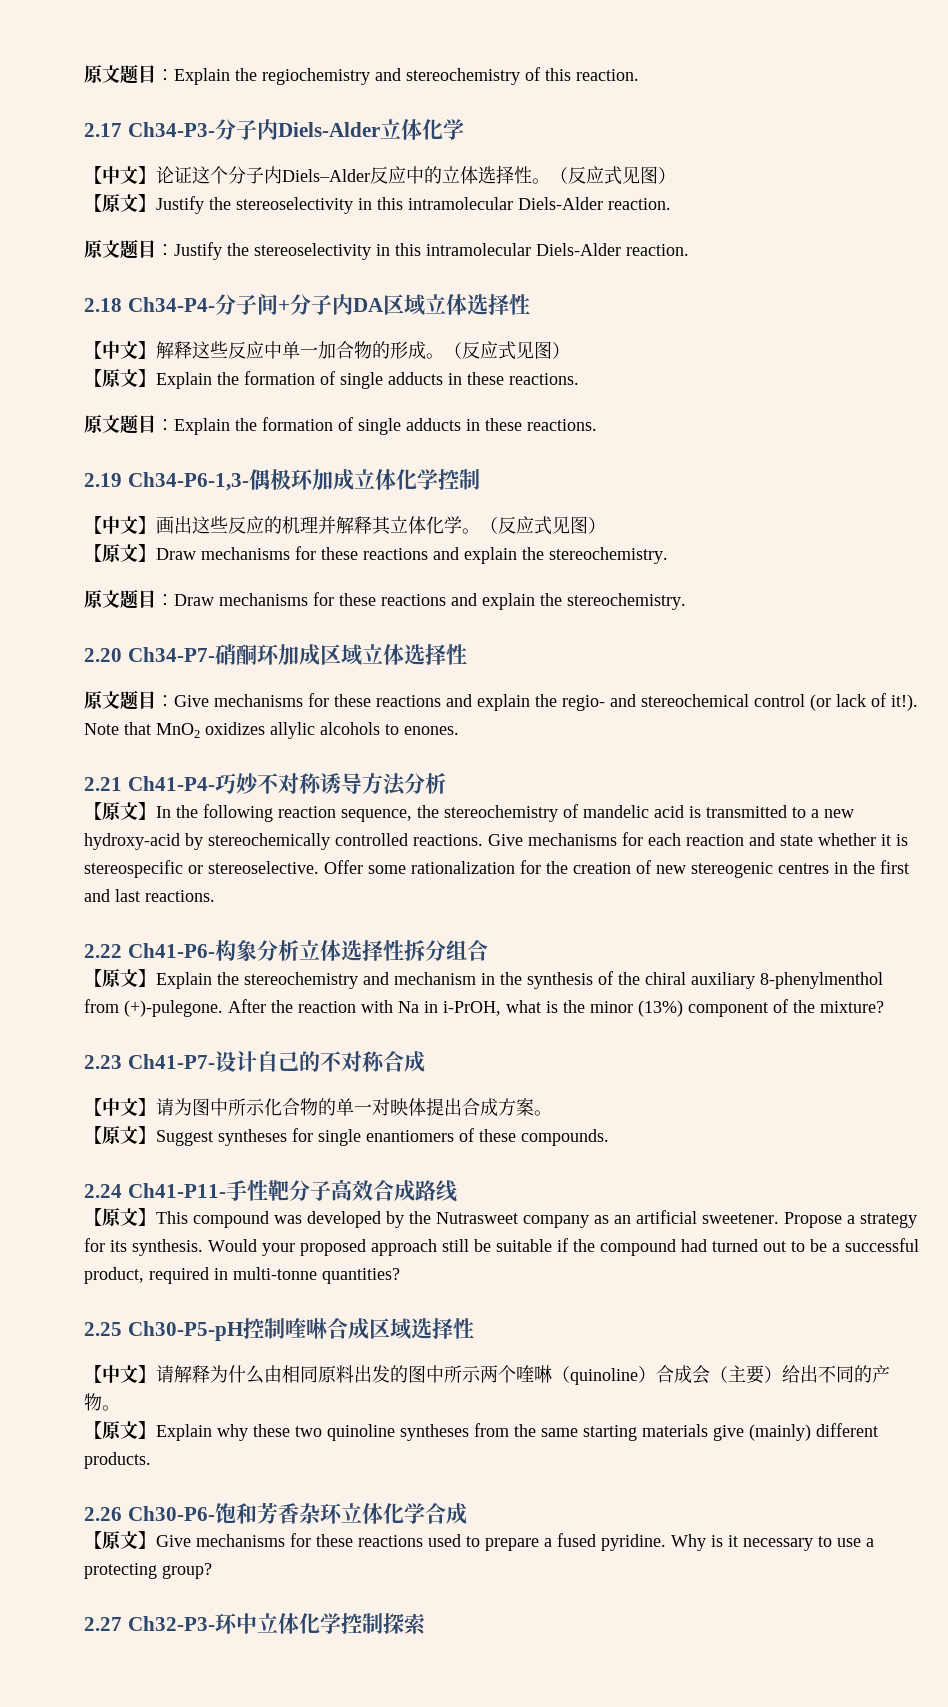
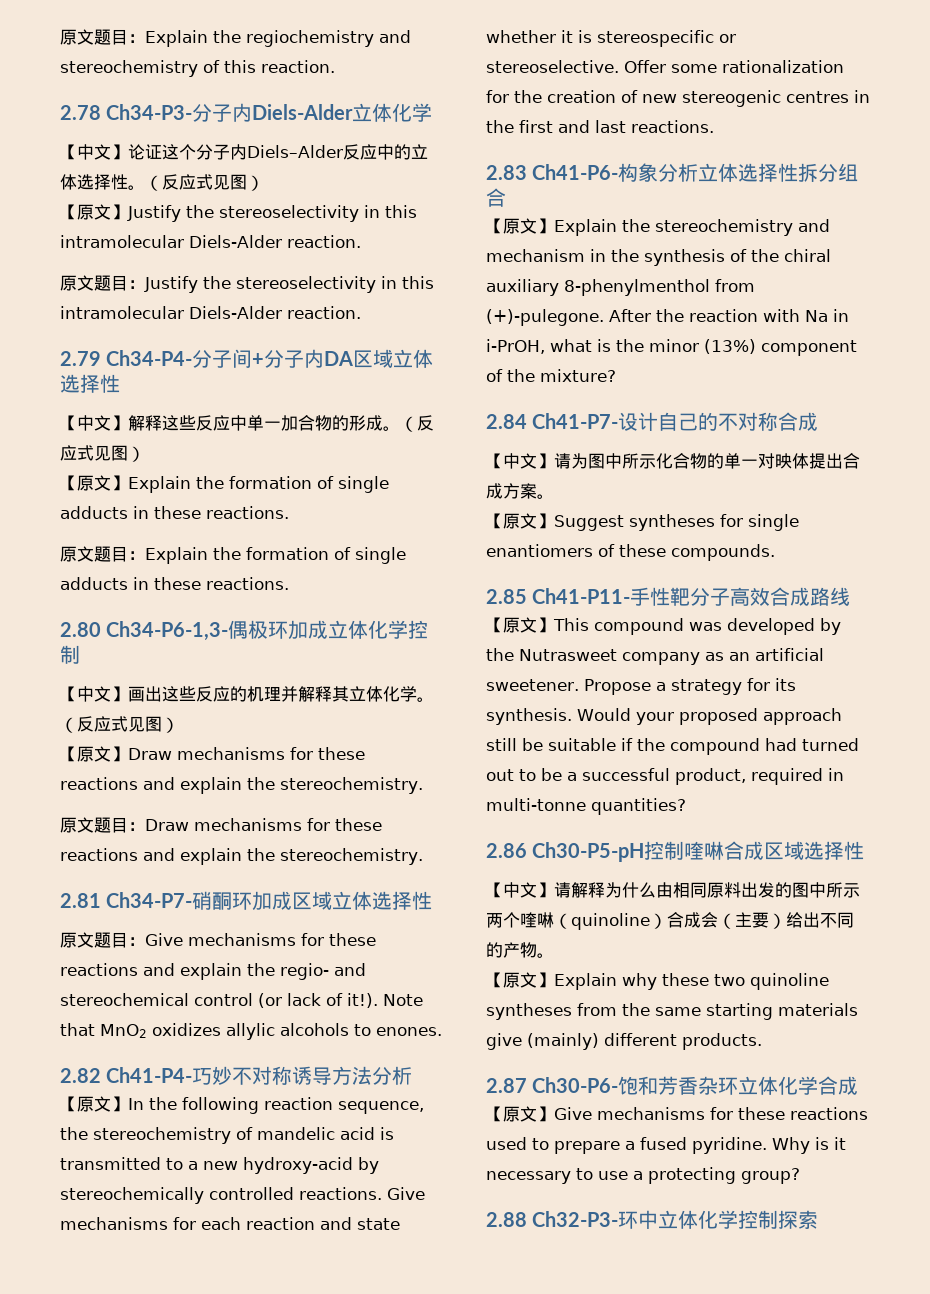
- 2.17 Ch34-P3-分子内Diels-Alder立体化学
+ 2.78 Ch34-P3-分子内Diels-Alder立体化学
- 2.18 Ch34-P4-分子间+分子内DA区域立体选择性
+ 2.79 Ch34-P4-分子间+分子内DA区域立体选择性
- 2.19 Ch34-P6-1,3-偶极环加成立体化学控制
+ 2.80 Ch34-P6-1,3-偶极环加成立体化学控制
- 2.20 Ch34-P7-硝酮环加成区域立体选择性
+ 2.81 Ch34-P7-硝酮环加成区域立体选择性
- 2.21 Ch41-P4-巧妙不对称诱导方法分析
+ 2.82 Ch41-P4-巧妙不对称诱导方法分析
- 2.22 Ch41-P6-构象分析立体选择性拆分组合
+ 2.83 Ch41-P6-构象分析立体选择性拆分组合
- 2.23 Ch41-P7-设计自己的不对称合成
+ 2.84 Ch41-P7-设计自己的不对称合成
- 2.24 Ch41-P11-手性靶分子高效合成路线
+ 2.85 Ch41-P11-手性靶分子高效合成路线
- 2.25 Ch30-P5-pH控制喹啉合成区域选择性
+ 2.86 Ch30-P5-pH控制喹啉合成区域选择性
- 2.26 Ch30-P6-饱和芳香杂环立体化学合成
+ 2.87 Ch30-P6-饱和芳香杂环立体化学合成
- 2.27 Ch32-P3-环中立体化学控制探索
+ 2.88 Ch32-P3-环中立体化学控制探索

